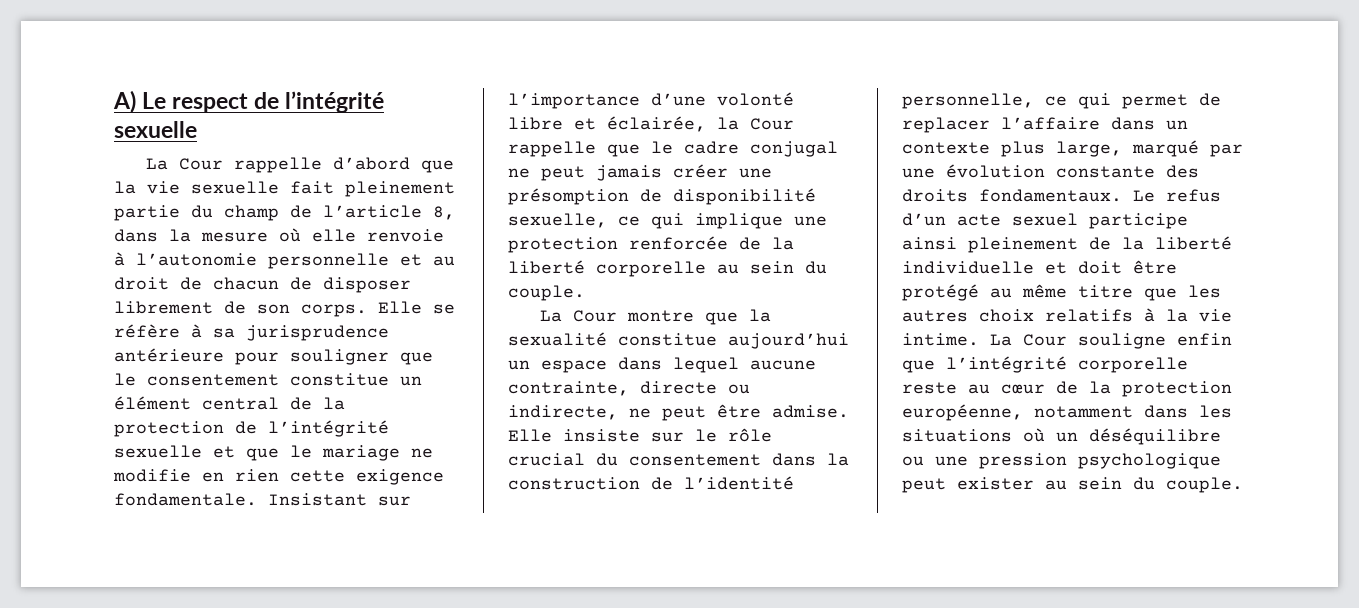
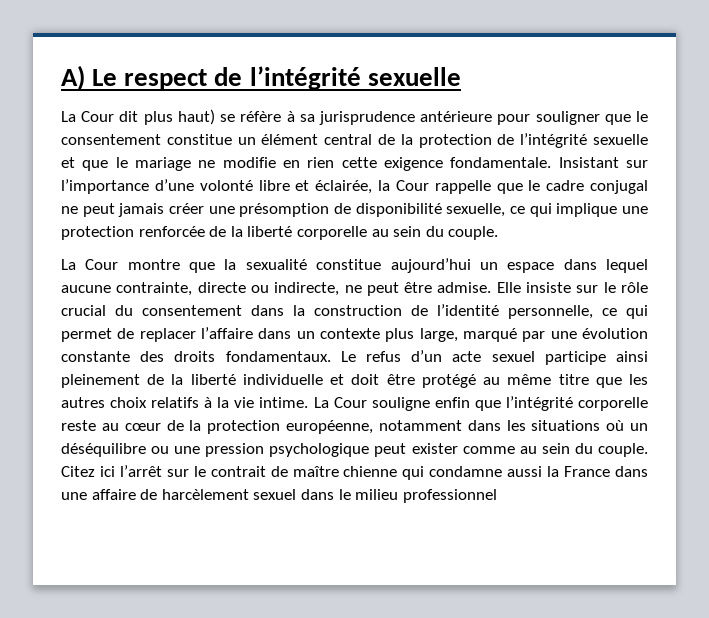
- La Cour rappelle d’abord que la vie sexuelle fait pleinement partie du champ de l’article 8, dans la mesure où elle renvoie à l’autonomie personnelle et au droit de chacun de disposer librement de son corps. Elle se réfère à sa jurisprudence antérieure pour souligner que le consentement constitue un élément central de la protection de l’intégrité sexuelle et que le mariage ne modifie en rien cette exigence fondamentale.
+ La Cour dit plus haut) se réfère à sa jurisprudence antérieure pour souligner que le consentement constitue un élément central de la protection de l’intégrité sexuelle et que le mariage ne modifie en rien cette exigence fondamentale.
- La Cour souligne enfin que l’intégrité corporelle reste au cœur de la protection européenne, notamment dans les situations où un déséquilibre ou une pression psychologique peut exister au sein du couple.
+ La Cour souligne enfin que l’intégrité corporelle reste au cœur de la protection européenne, notamment dans les situations où un déséquilibre ou une pression psychologique peut exister comme au sein du couple. Citez ici l’arrêt sur le contrait de maître chienne qui condamne aussi la France dans une affaire de harcèlement sexuel dans le milieu professionnel

